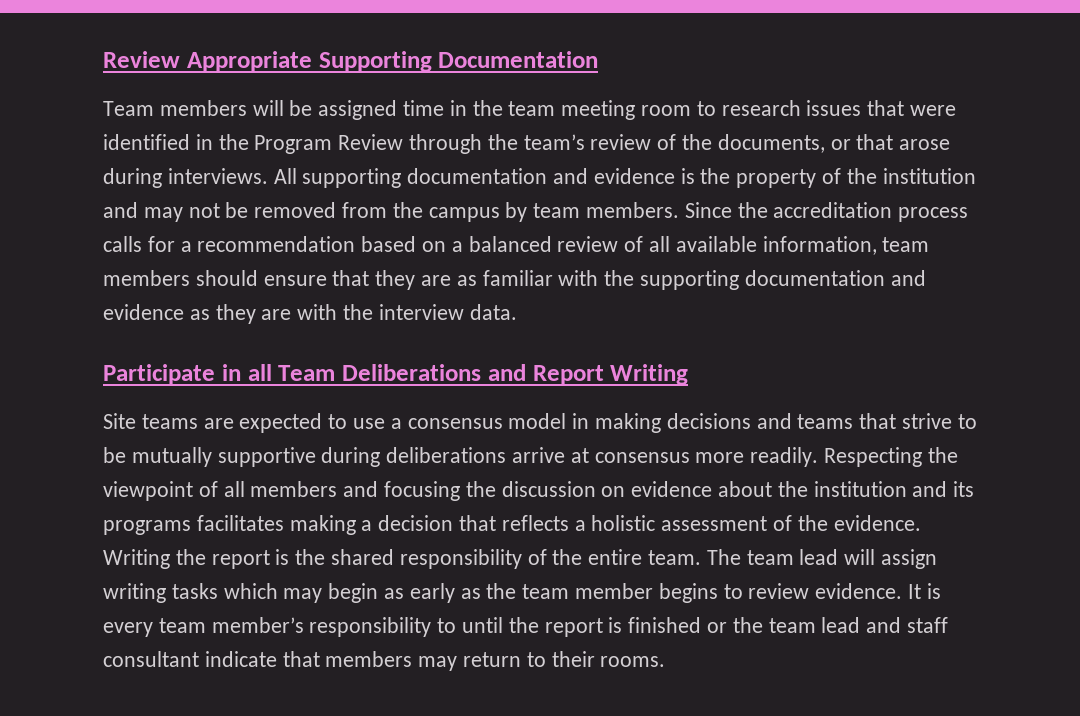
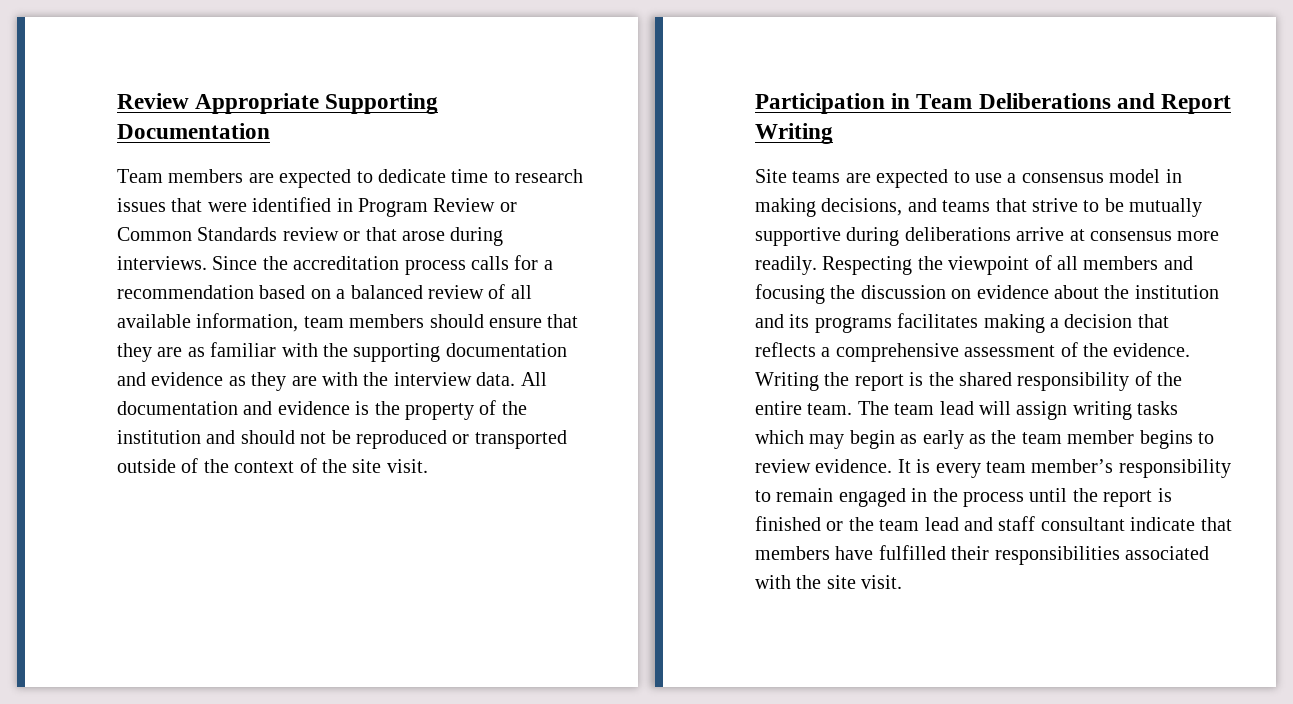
- Team members will be assigned time in the team meeting room to research issues that were identified in the Program Review through the team’s review of the documents, or that arose during interviews.
+ Team members are expected to dedicate time to research issues that were identified in Program Review or Common Standards review or that arose during interviews.
- All supporting documentation and evidence is the property of the institution and may not be removed from the campus by team members.
- Since the accreditation process calls for a recommendation based on a balanced review of all available information, team members should ensure that they are as familiar with the supporting documentation and evidence as they are with the interview data.
- Participate in all Team Deliberations and Report Writing
+ Since the accreditation process calls for a recommendation based on a balanced review of all available information, team members should ensure that they are as familiar with the supporting documentation and evidence as they are with the interview data. All documentation and evidence is the property of the institution and should not be reproduced or transported outside of the context of the site visit.
+ Participation in Team Deliberations and Report Writing
- Site teams are expected to use a consensus model in making decisions and teams that strive to be mutually supportive during deliberations arrive at consensus more readily.
+ Site teams are expected to use a consensus model in making decisions, and teams that strive to be mutually supportive during deliberations arrive at consensus more readily.
- Respecting the viewpoint of all members and focusing the discussion on evidence about the institution and its programs facilitates making a decision that reflects a holistic assessment of the evidence.
+ Respecting the viewpoint of all members and focusing the discussion on evidence about the institution and its programs facilitates making a decision that reflects a comprehensive assessment of the evidence.
- It is every team member’s responsibility to until the report is finished or the team lead and staff consultant indicate that members may return to their rooms.
+ It is every team member’s responsibility to remain engaged in the process until the report is finished or the team lead and staff consultant indicate that members have fulfilled their responsibilities associated with the site visit.

